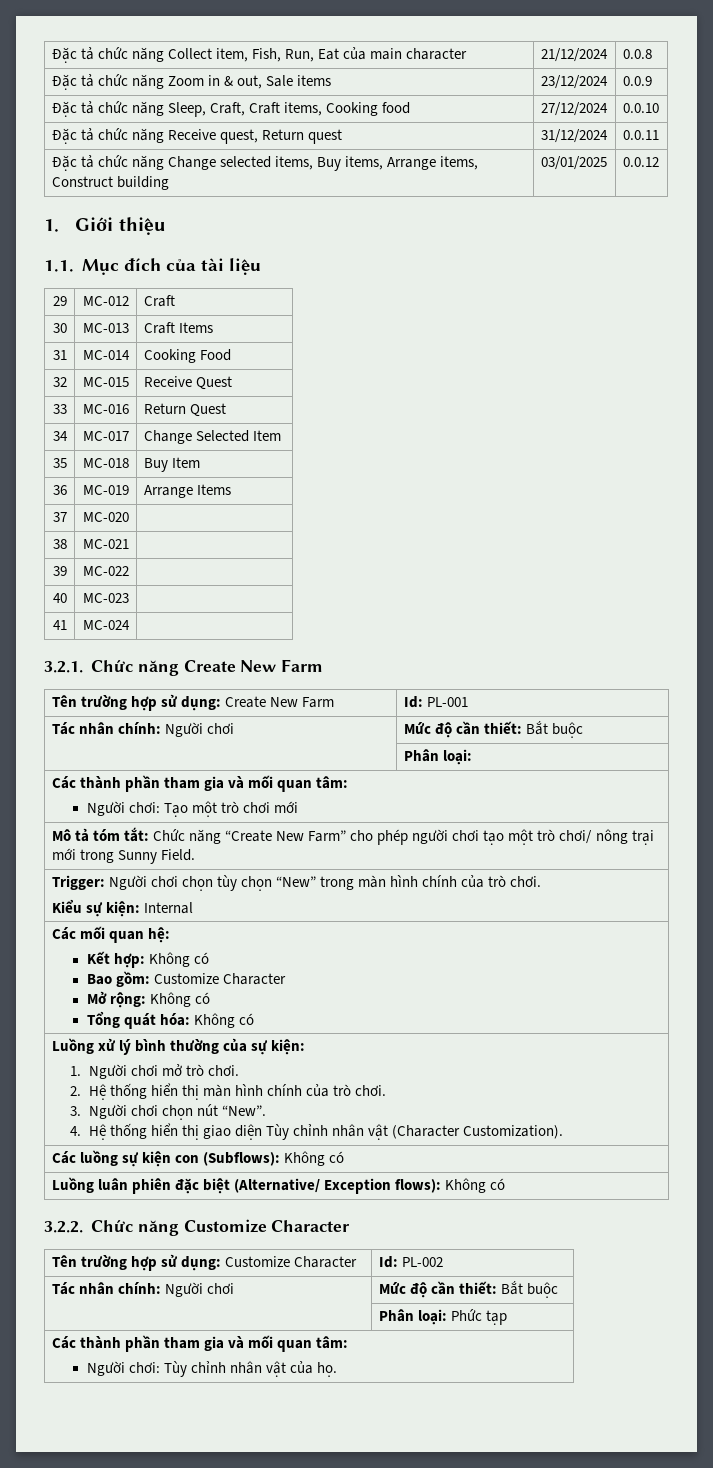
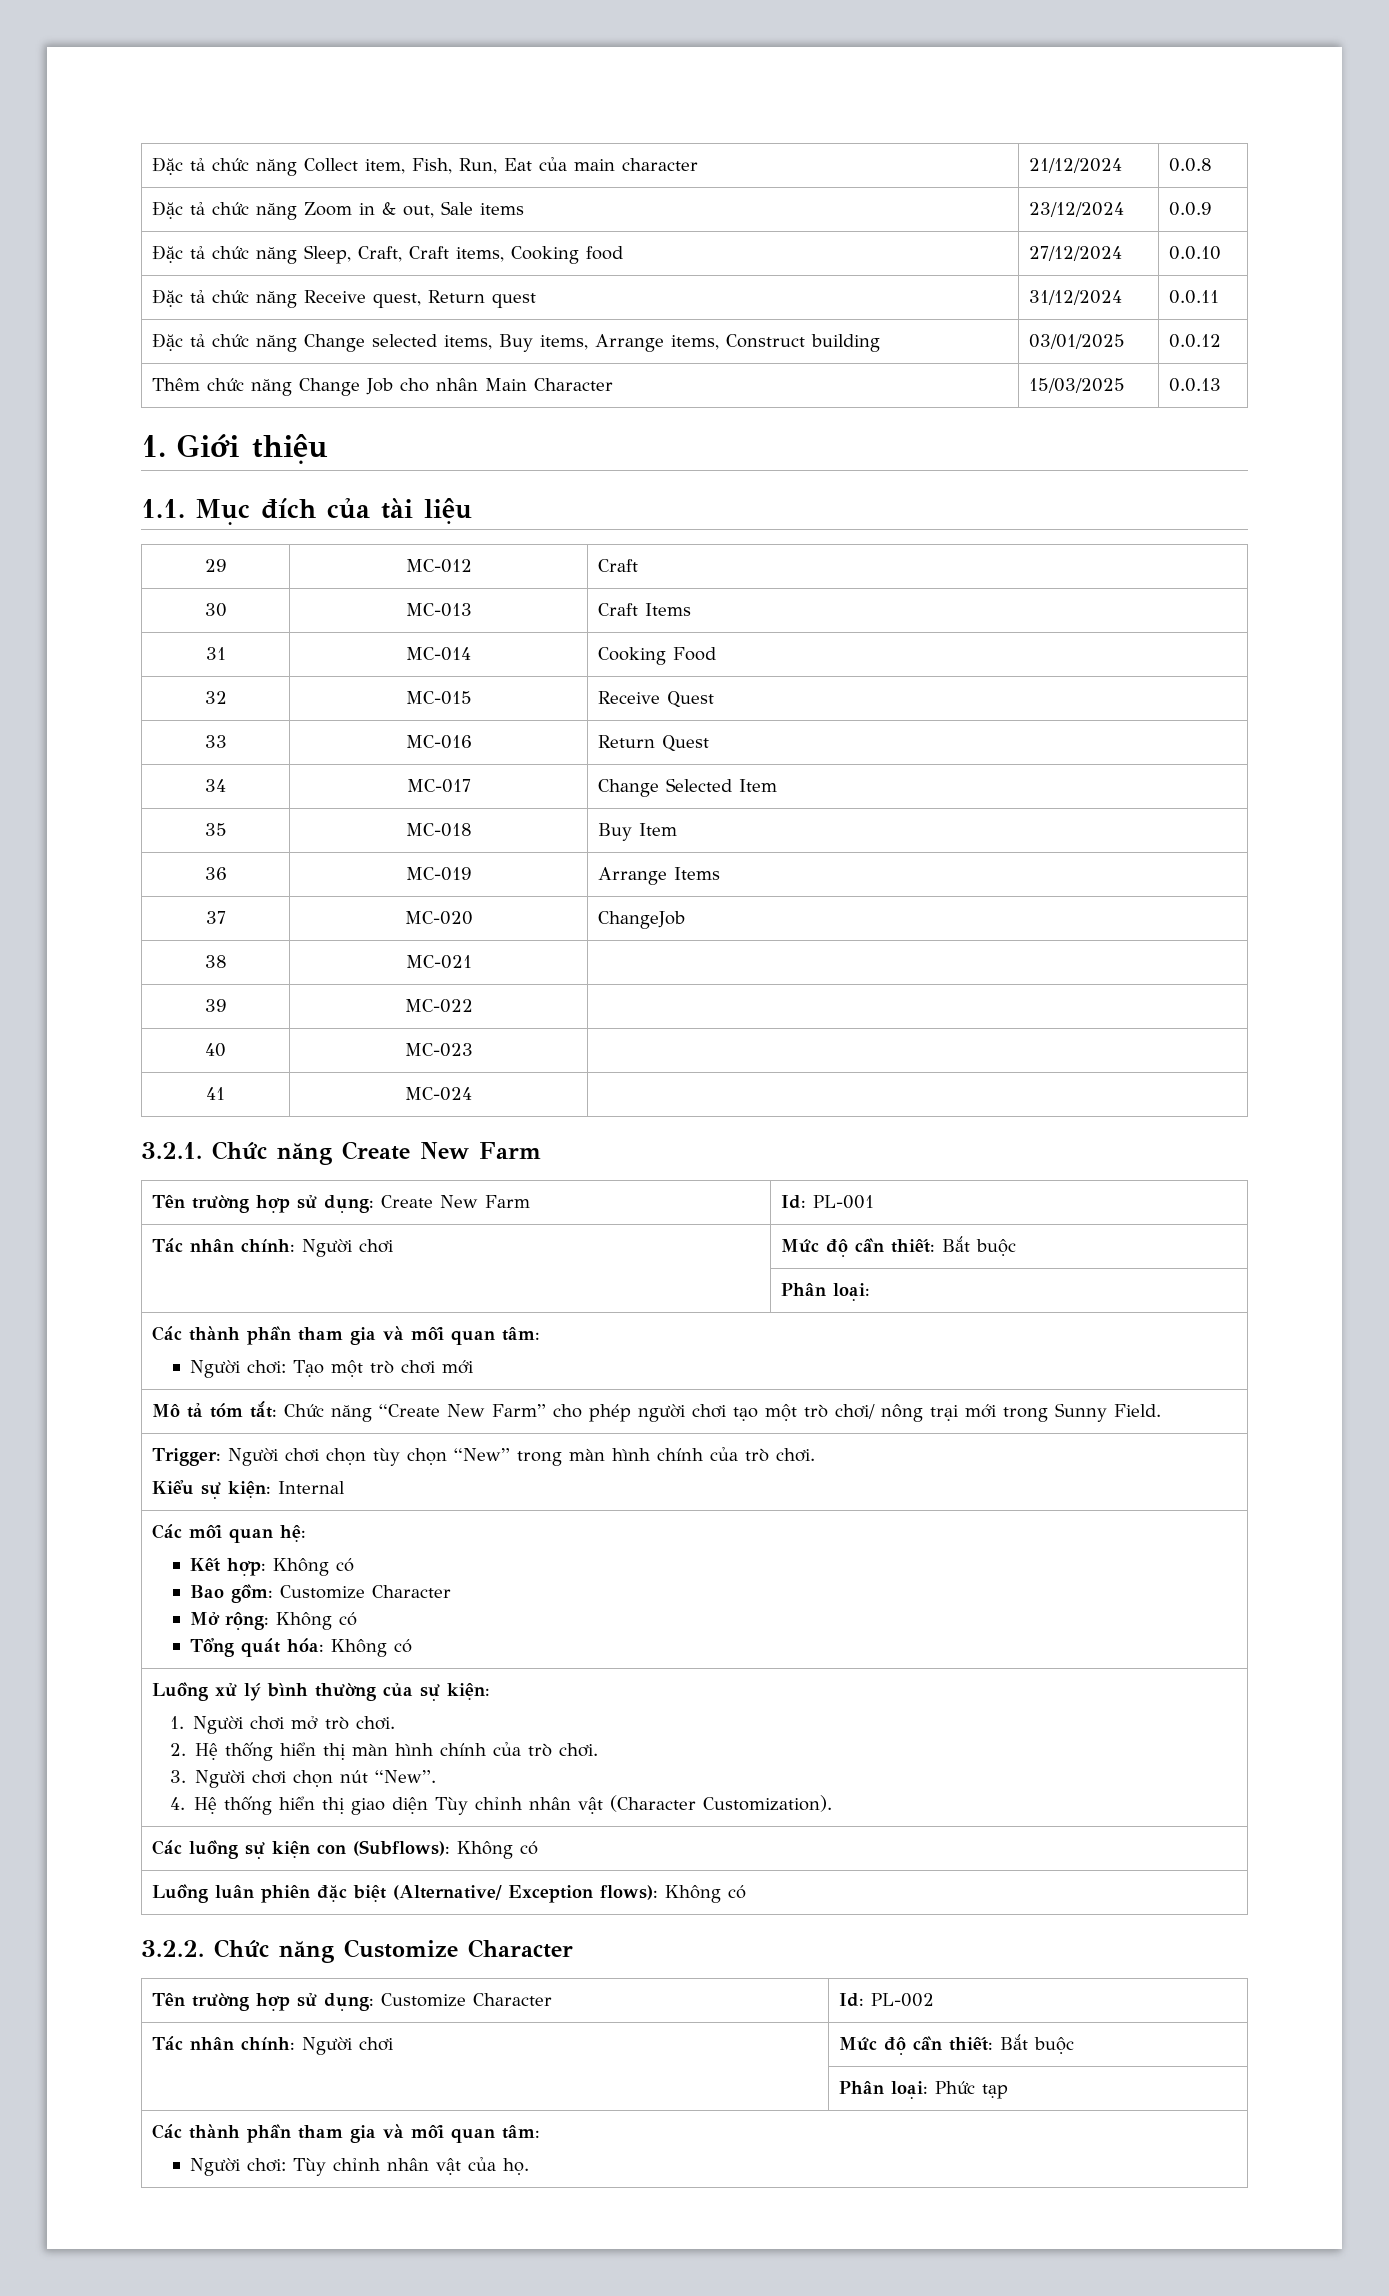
+ Thêm chức năng Change Job cho nhân Main Character | 15/03/2025 | 0.0.13
- 37 | MC-020 |
+ 37 | MC-020 | ChangeJob

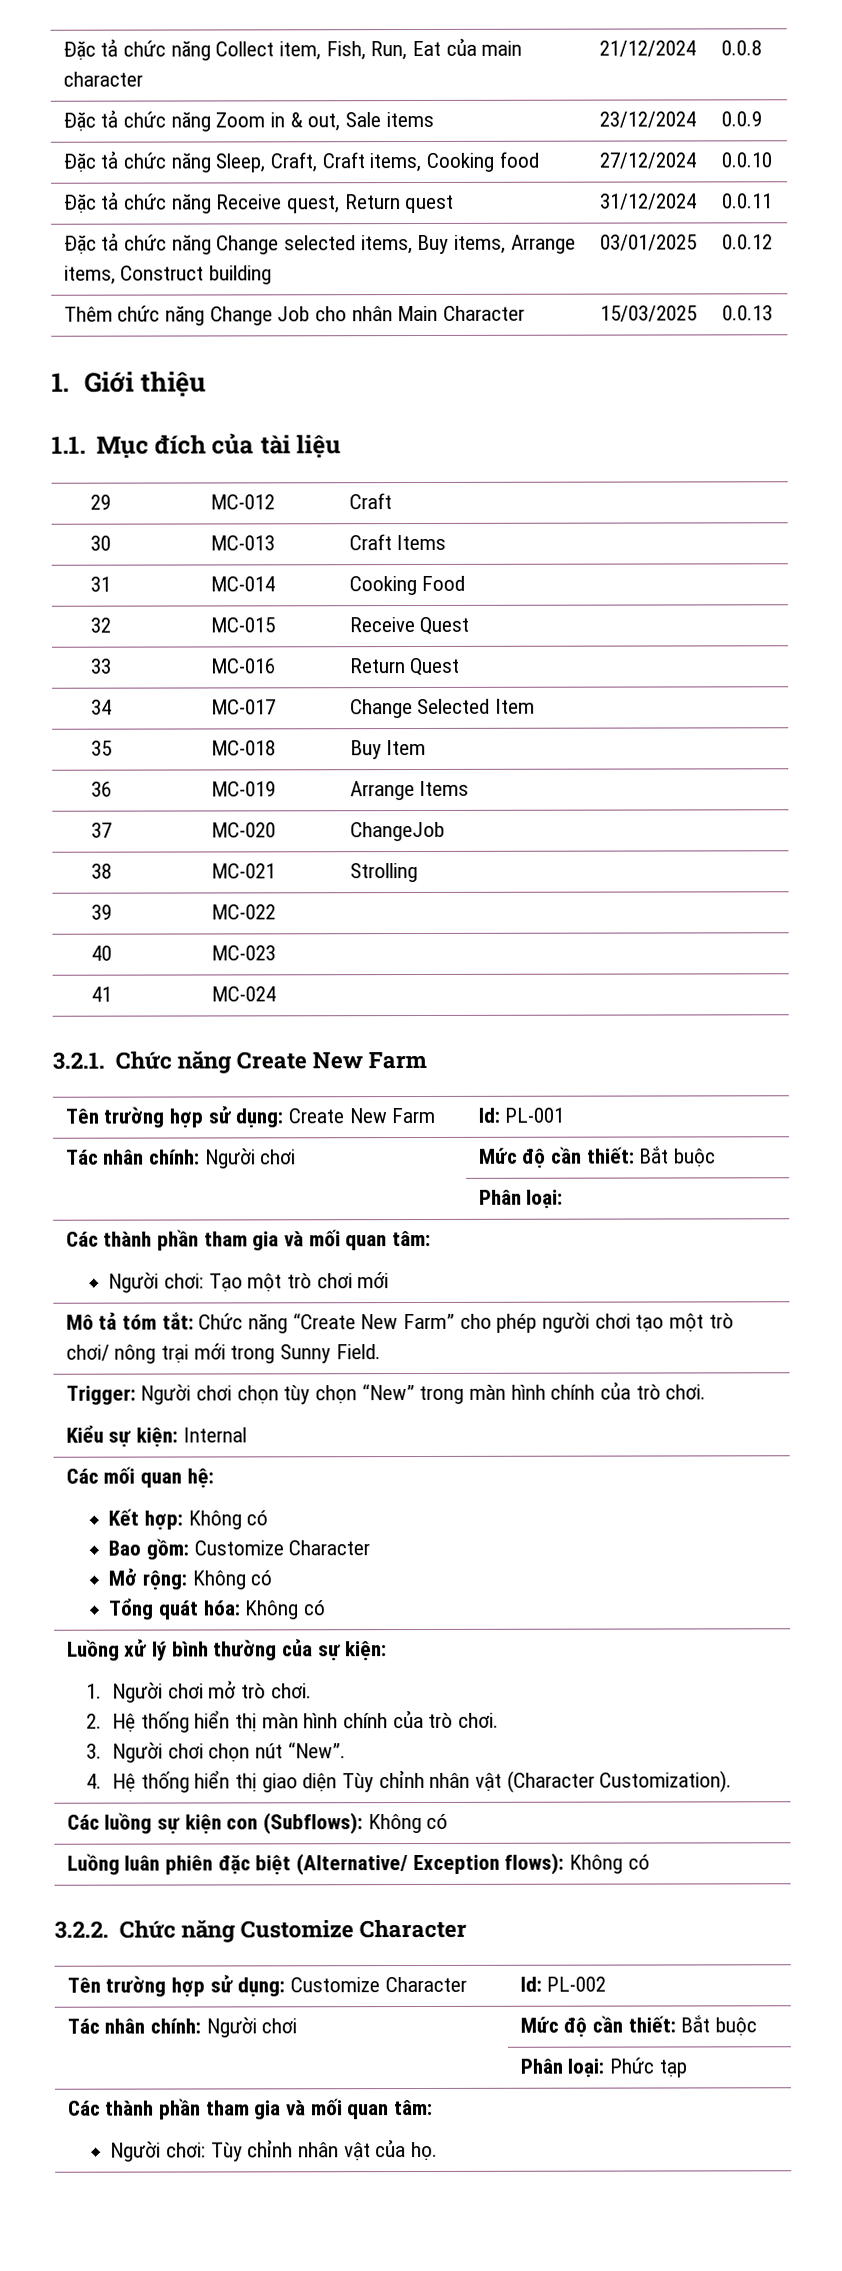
- 38 | MC-021 |
+ 38 | MC-021 | Strolling

